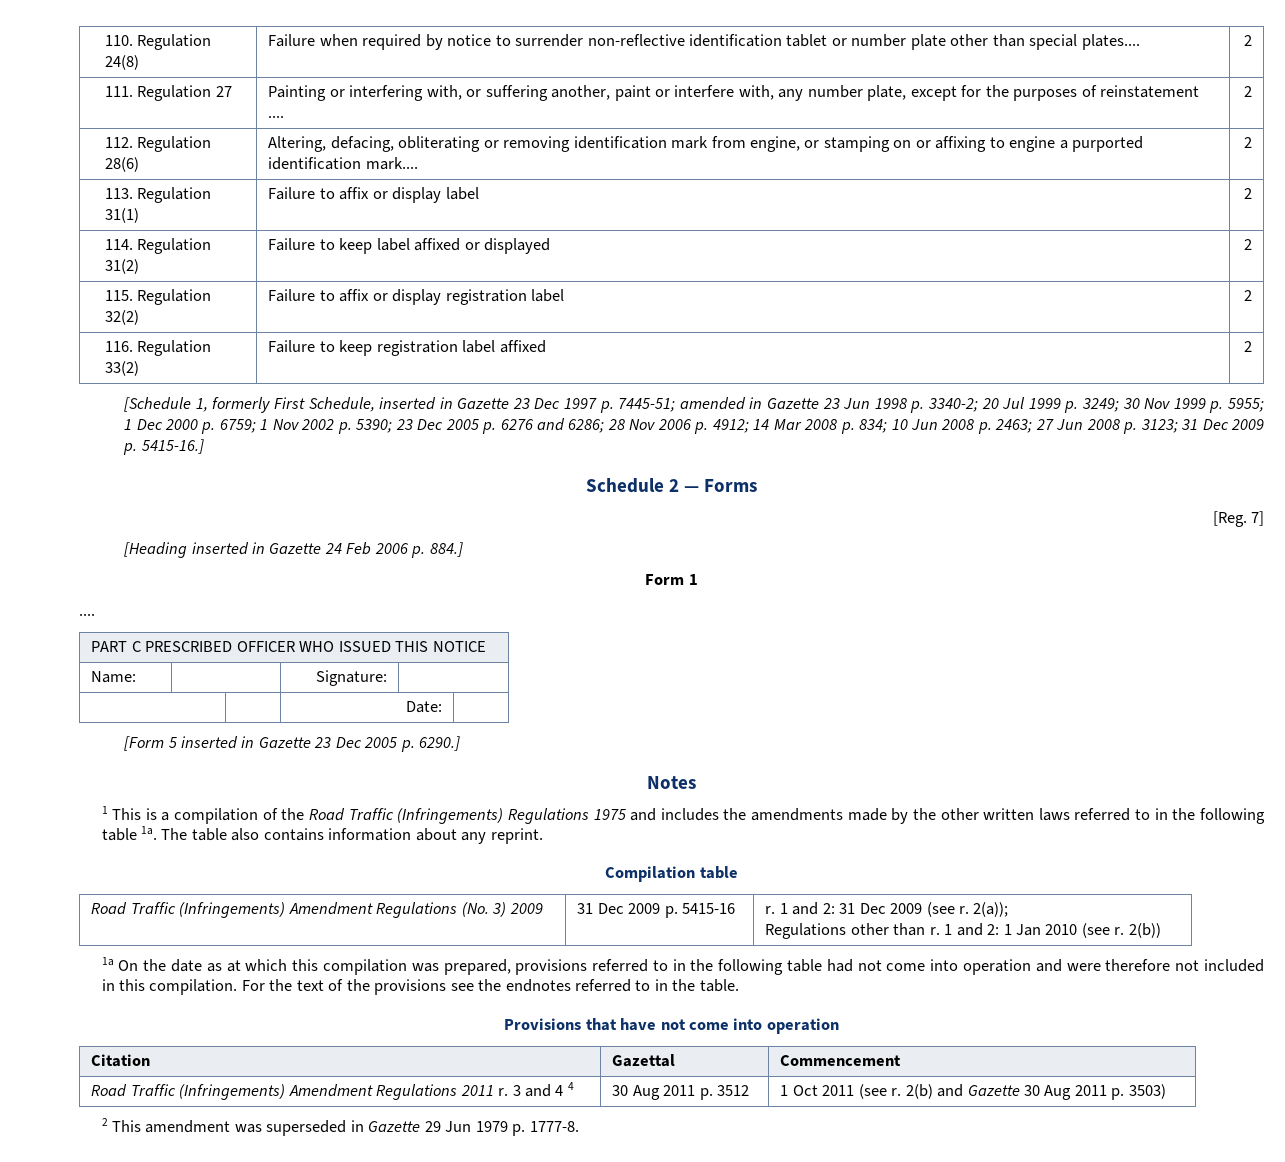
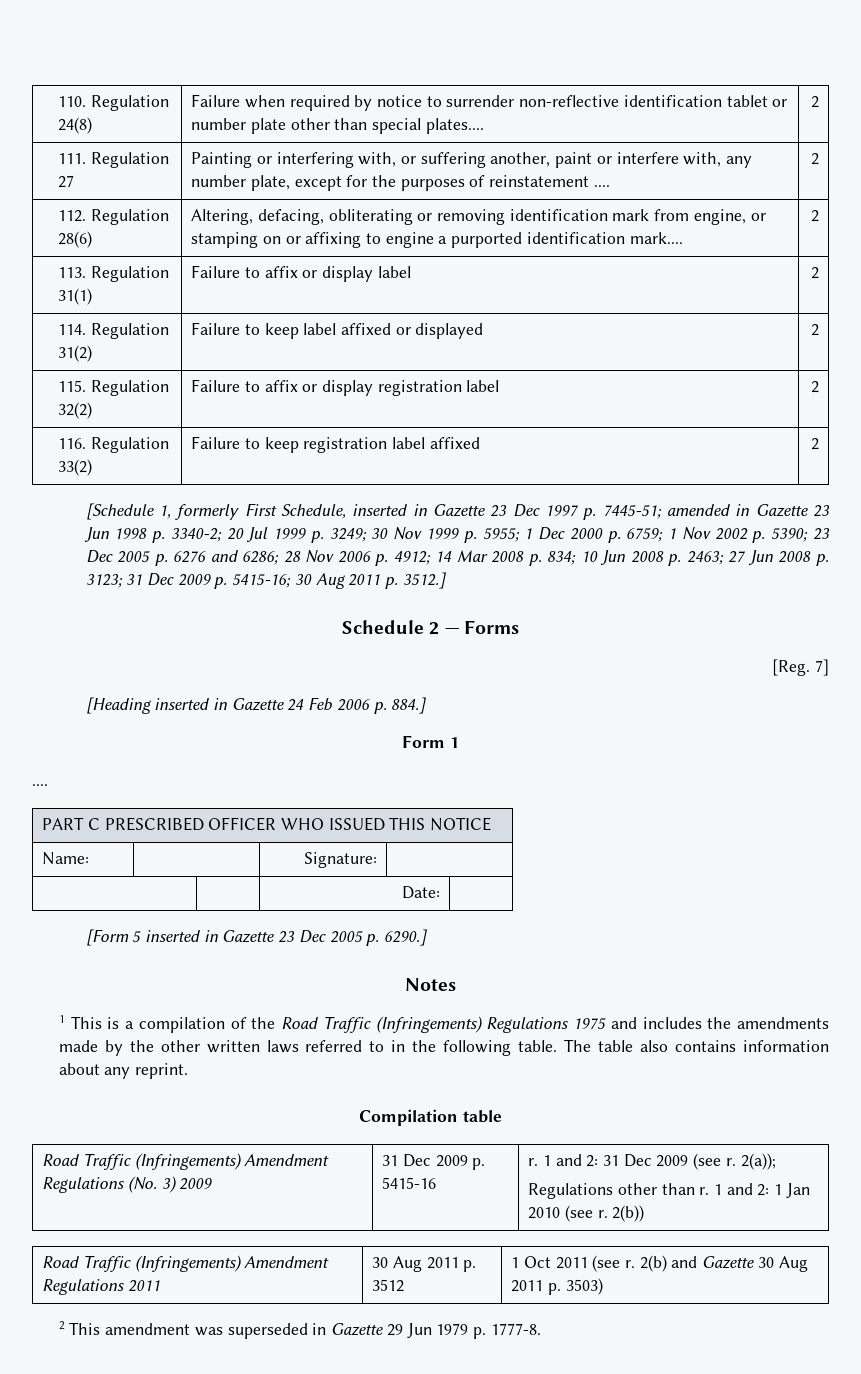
- 31 Dec 2009 p. 5415-16.]
+ 31 Dec 2009 p. 5415-16; 30 Aug 2011 p. 3512.]
- 1 This is a compilation of the Road Traffic (Infringements) Regulations 1975 and includes the amendments made by the other written laws referred to in the following table 1a.
+ 1 This is a compilation of the Road Traffic (Infringements) Regulations 1975 and includes the amendments made by the other written laws referred to in the following table.
- 1a On the date as at which this compilation was prepared, provisions referred to in the following table had not come into operation and were therefore not included in this compilation. For the text of the provisions see the endnotes referred to in the table.
- Provisions that have not come into operation
- Citation | Gazettal | Commencement
- Road Traffic (Infringements) Amendment Regulations 2011 r. 3 and 4 4 | 30 Aug 2011 p. 3512 | 1 Oct 2011 (see r. 2(b) and Gazette 30 Aug 2011 p. 3503)
+ Road Traffic (Infringements) Amendment Regulations 2011 | 30 Aug 2011 p. 3512 | 1 Oct 2011 (see r. 2(b) and Gazette 30 Aug 2011 p. 3503)

